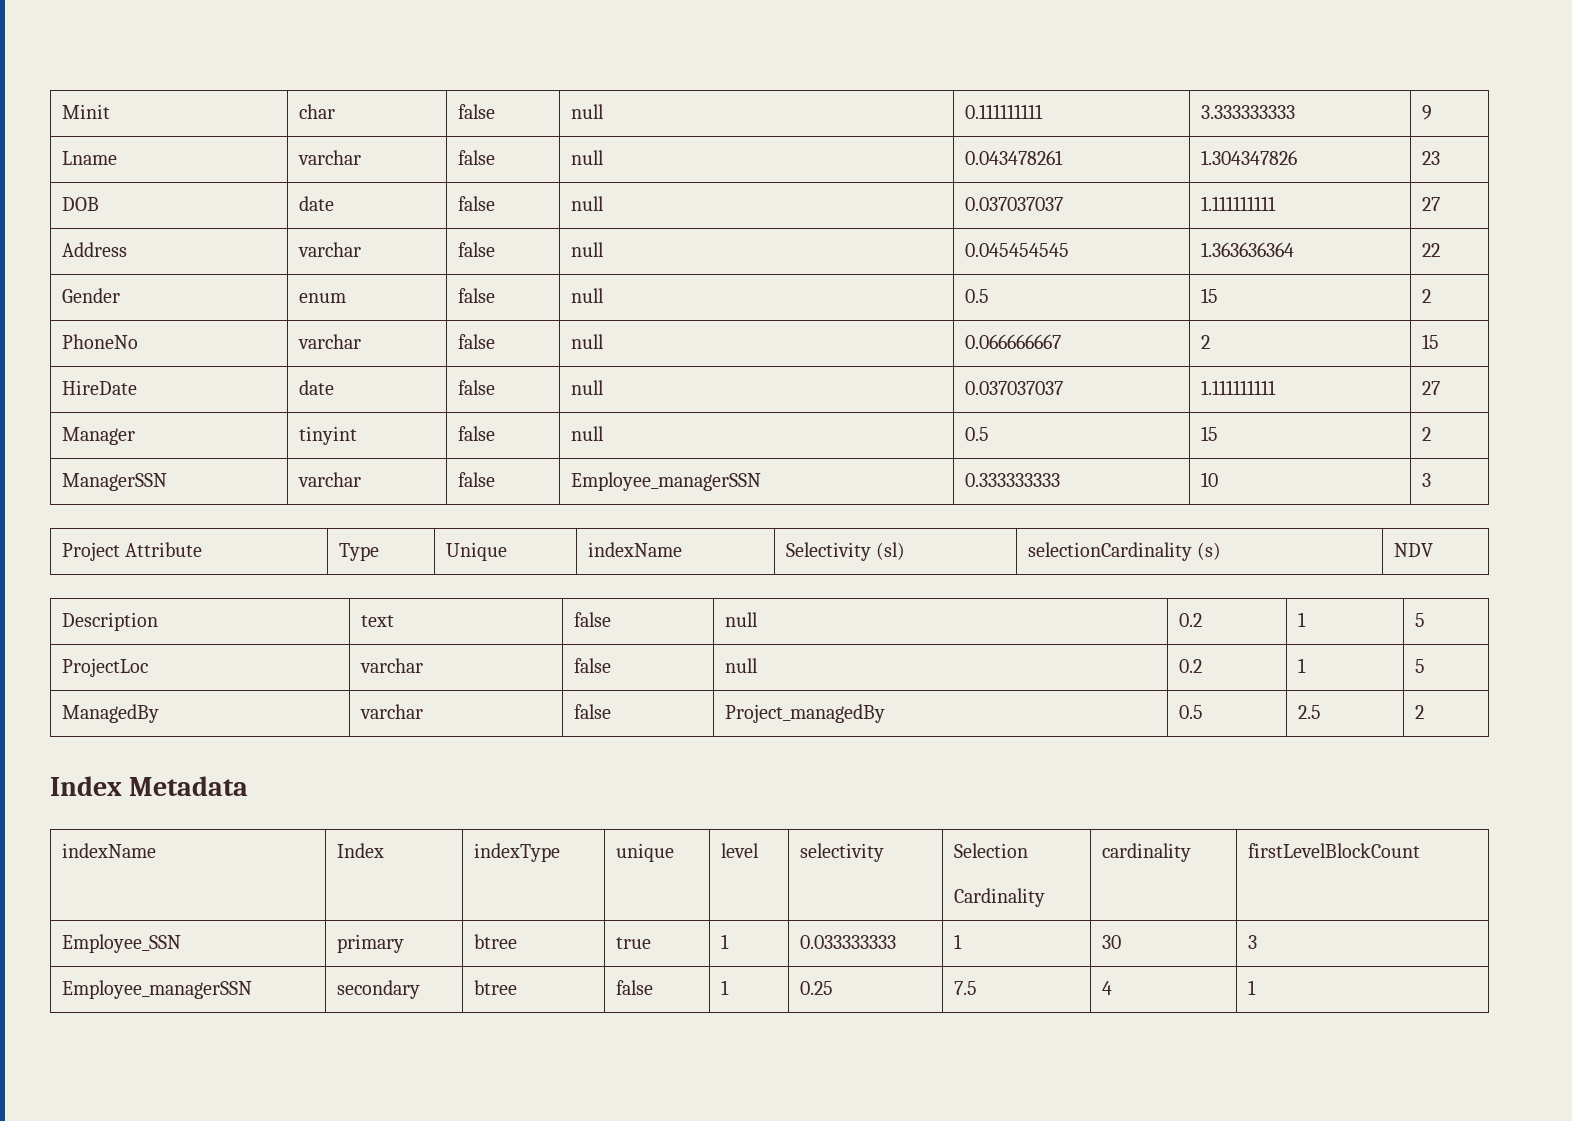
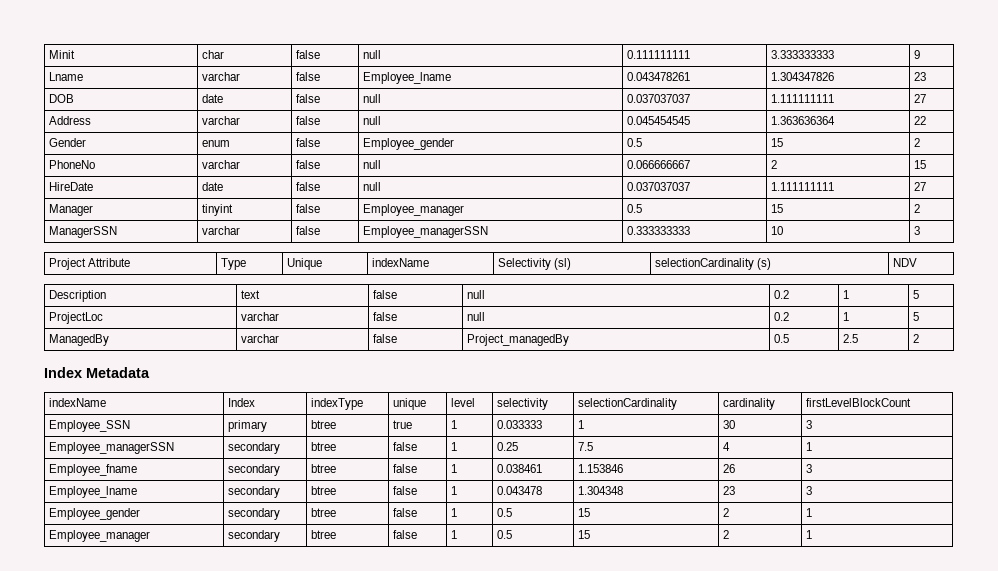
- Lname | varchar | false | null | 0.043478261 | 1.304347826 | 23
+ Lname | varchar | false | Employee_lname | 0.043478261 | 1.304347826 | 23
- Gender | enum | false | null | 0.5 | 15 | 2
+ Gender | enum | false | Employee_gender | 0.5 | 15 | 2
- Manager | tinyint | false | null | 0.5 | 15 | 2
+ Manager | tinyint | false | Employee_manager | 0.5 | 15 | 2
- indexName | Index | indexType | unique | level | selectivity | Selection
- Cardinality | cardinality | firstLevelBlockCount
+ indexName | Index | indexType | unique | level | selectivity | selectionCardinality | cardinality | firstLevelBlockCount
- Employee_SSN | primary | btree | true | 1 | 0.033333333 | 1 | 30 | 3
+ Employee_SSN | primary | btree | true | 1 | 0.033333 | 1 | 30 | 3
+ Employee_fname | secondary | btree | false | 1 | 0.038461 | 1.153846 | 26 | 3
+ Employee_lname | secondary | btree | false | 1 | 0.043478 | 1.304348 | 23 | 3
+ Employee_gender | secondary | btree | false | 1 | 0.5 | 15 | 2 | 1
+ Employee_manager | secondary | btree | false | 1 | 0.5 | 15 | 2 | 1

